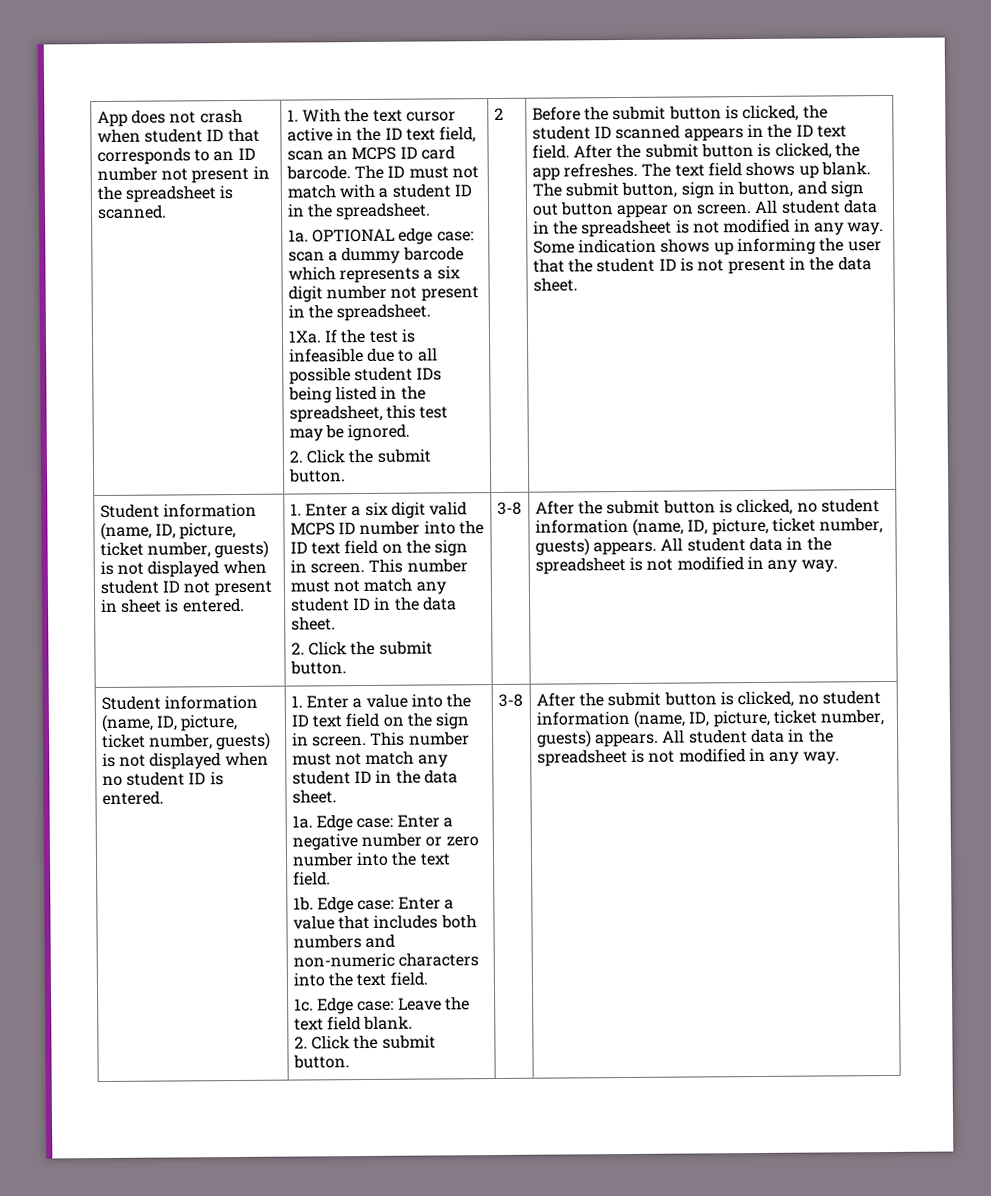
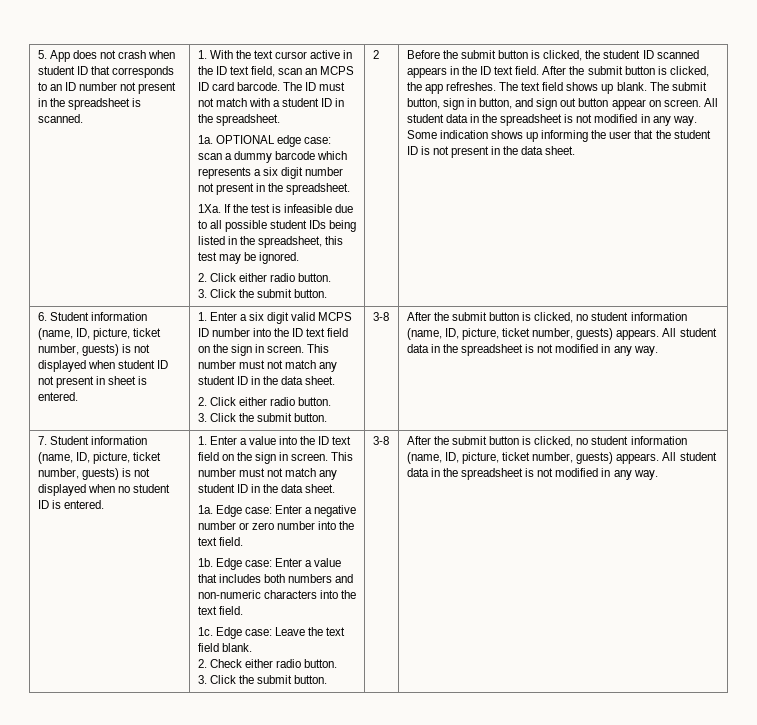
- App does not crash when student ID that corresponds to an ID number not present in the spreadsheet is scanned.
+ 5. App does not crash when student ID that corresponds to an ID number not present in the spreadsheet is scanned.
  If the test is infeasible due to all possible student IDs being listed in the spreadsheet, this test may be ignored.
- 2. Click the submit button.
+ 2. Click either radio button.
+ 3. Click the submit button.
- Student information (name, ID, picture, ticket number, guests) is not displayed when student ID not present in sheet is entered.
+ 6. Student information (name, ID, picture, ticket number, guests) is not displayed when student ID not present in sheet is entered.
  1. Enter a six digit valid MCPS ID number into the ID text field on the sign in screen. This number must not match any student ID in the data sheet.
- 2. Click the submit button.
+ 2. Click either radio button.
+ 3. Click the submit button.
- Student information (name, ID, picture, ticket number, guests) is not displayed when no student ID is entered.
+ 7. Student information (name, ID, picture, ticket number, guests) is not displayed when no student ID is entered.
  Edge case: Leave the text field blank.
- 2. Click the submit button.
+ 2. Check either radio button.
+ 3. Click the submit button.

